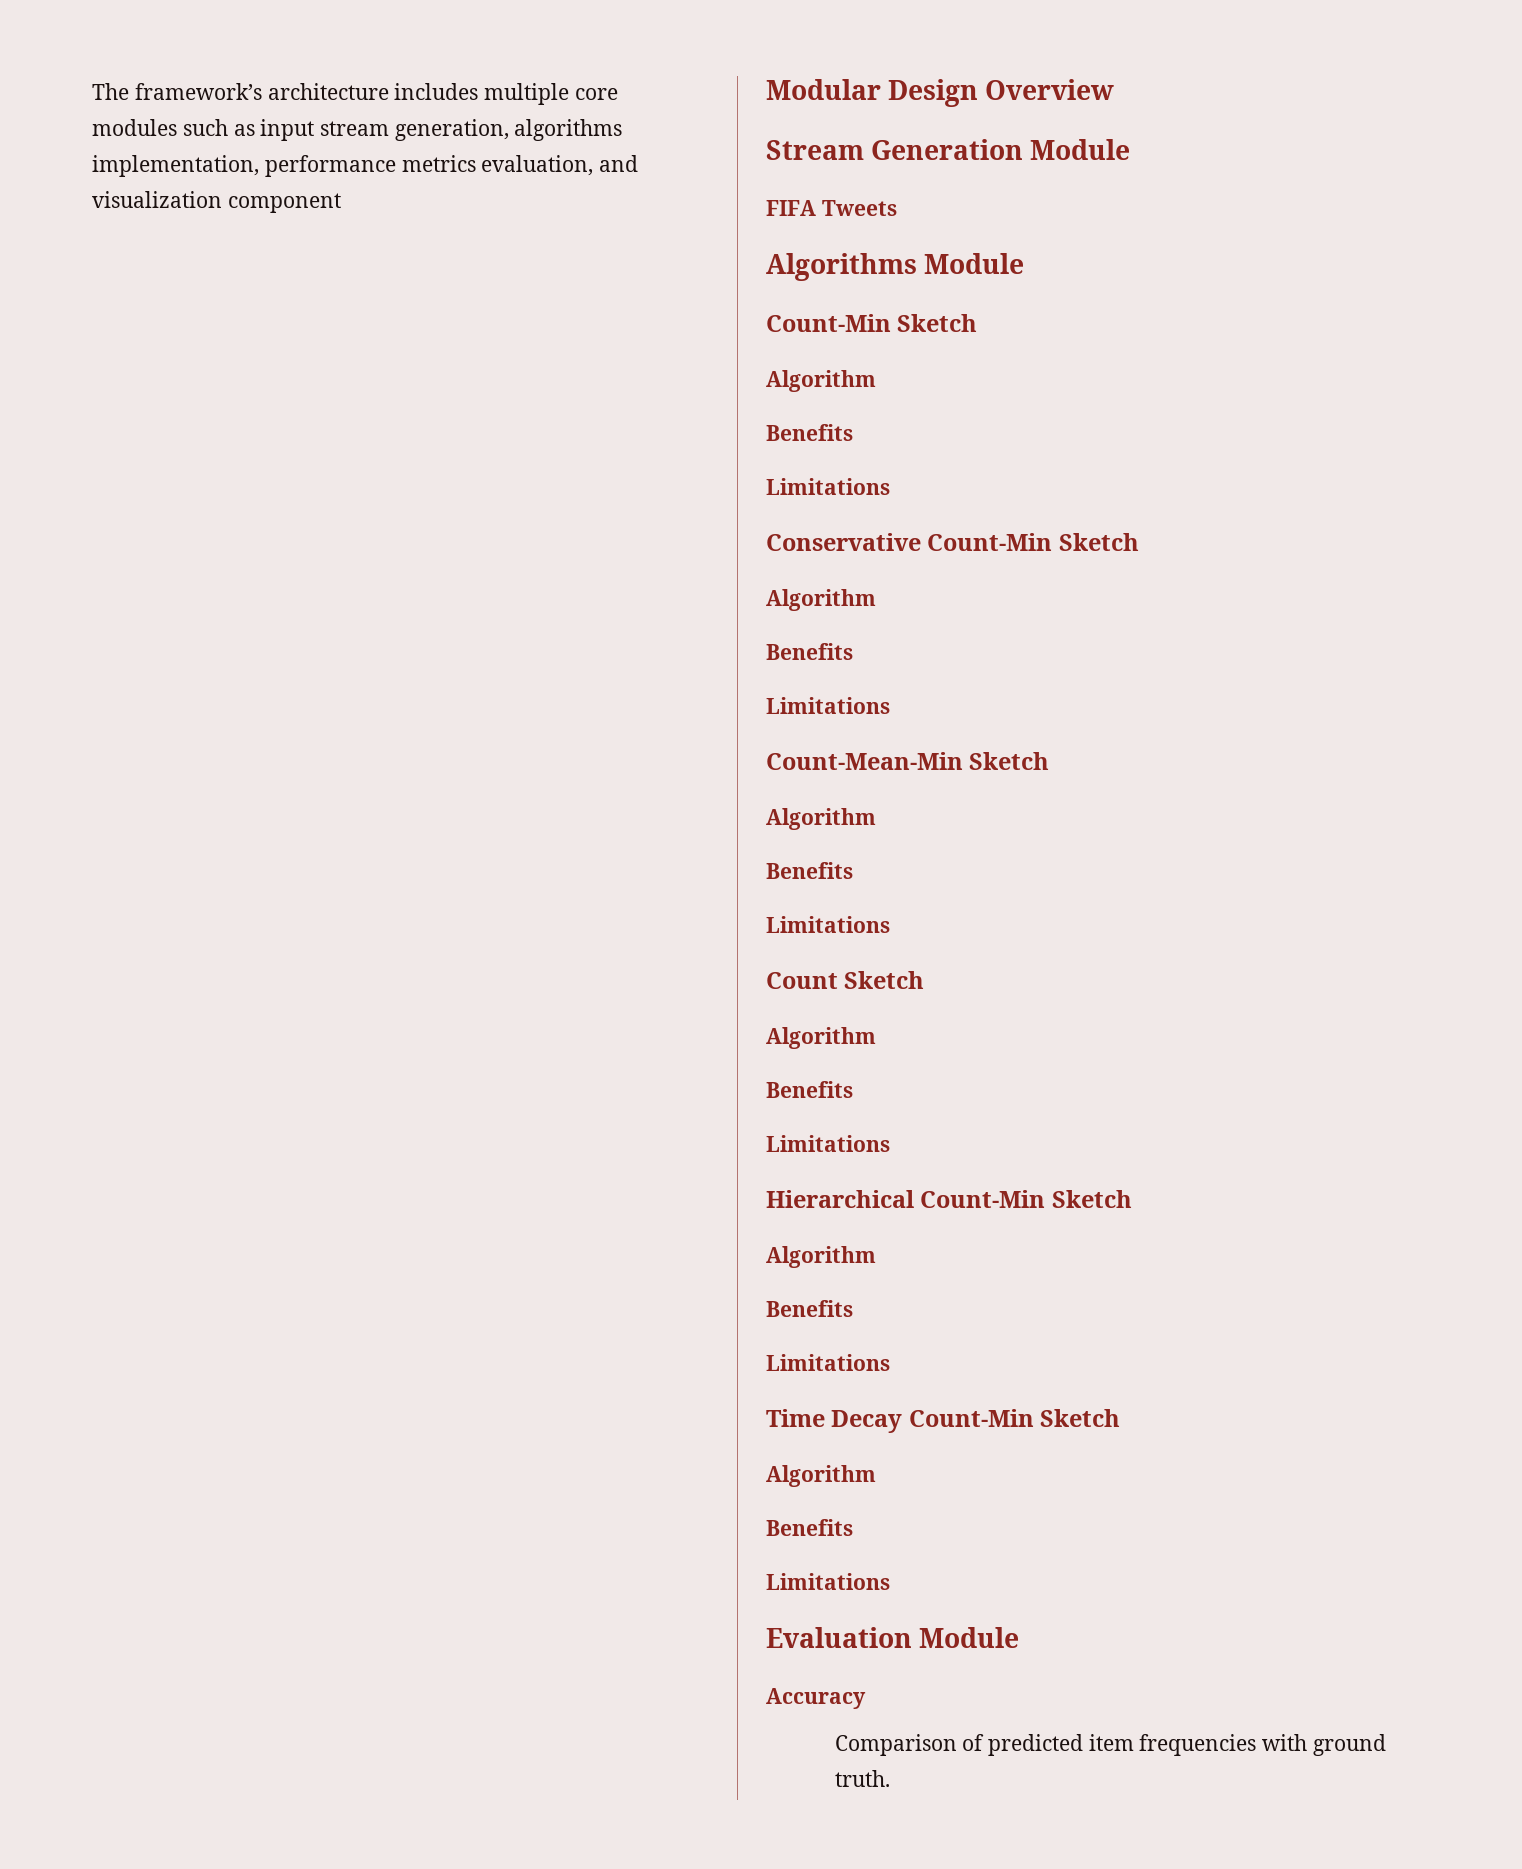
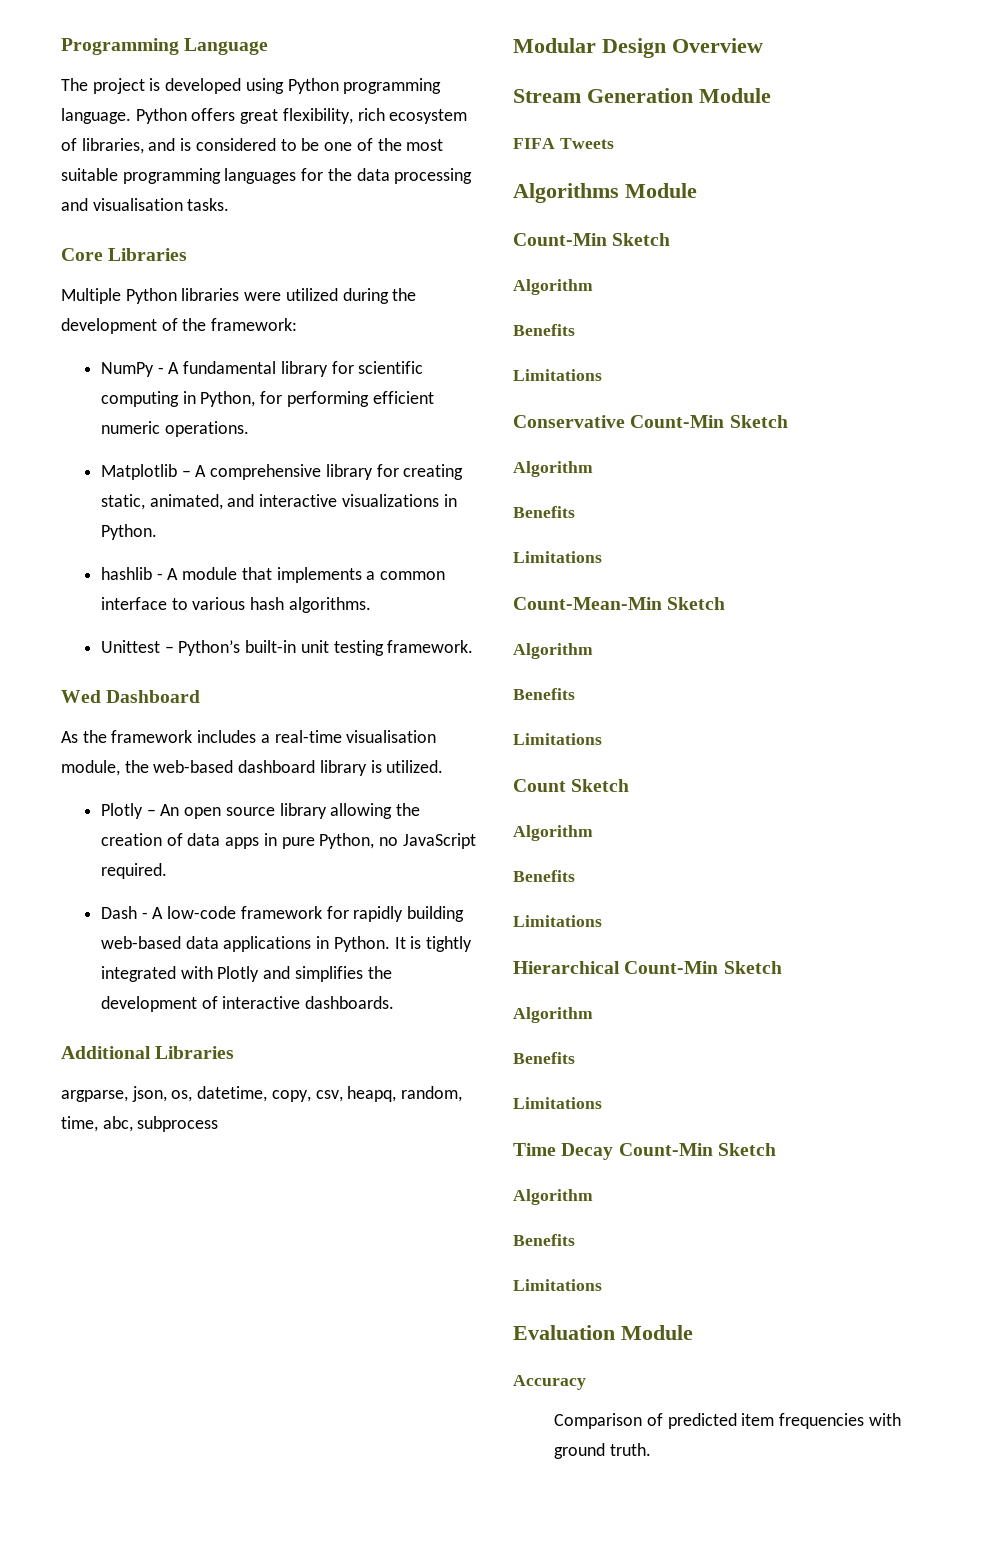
- The framework’s architecture includes multiple core modules such as input stream generation, algorithms implementation, performance metrics evaluation, and visualization component
+ Programming Language
+ The project is developed using Python programming language. Python offers great flexibility, rich ecosystem of libraries, and is considered to be one of the most suitable programming languages for the data processing and visualisation tasks.
+ Core Libraries
+ Multiple Python libraries were utilized during the development of the framework:
+ NumPy - A fundamental library for scientific computing in Python, for performing efficient numeric operations.
+ Matplotlib – A comprehensive library for creating static, animated, and interactive visualizations in Python.
+ hashlib - A module that implements a common interface to various hash algorithms.
+ Unittest – Python’s built-in unit testing framework.
+ Wed Dashboard
+ As the framework includes a real-time visualisation module, the web-based dashboard library is utilized.
+ Plotly – An open source library allowing the creation of data apps in pure Python, no JavaScript required.
+ Dash - A low-code framework for rapidly building web-based data applications in Python. It is tightly integrated with Plotly and simplifies the development of interactive dashboards.
+ Additional Libraries
+ argparse, json, os, datetime, copy, csv, heapq, random, time, abc, subprocess

